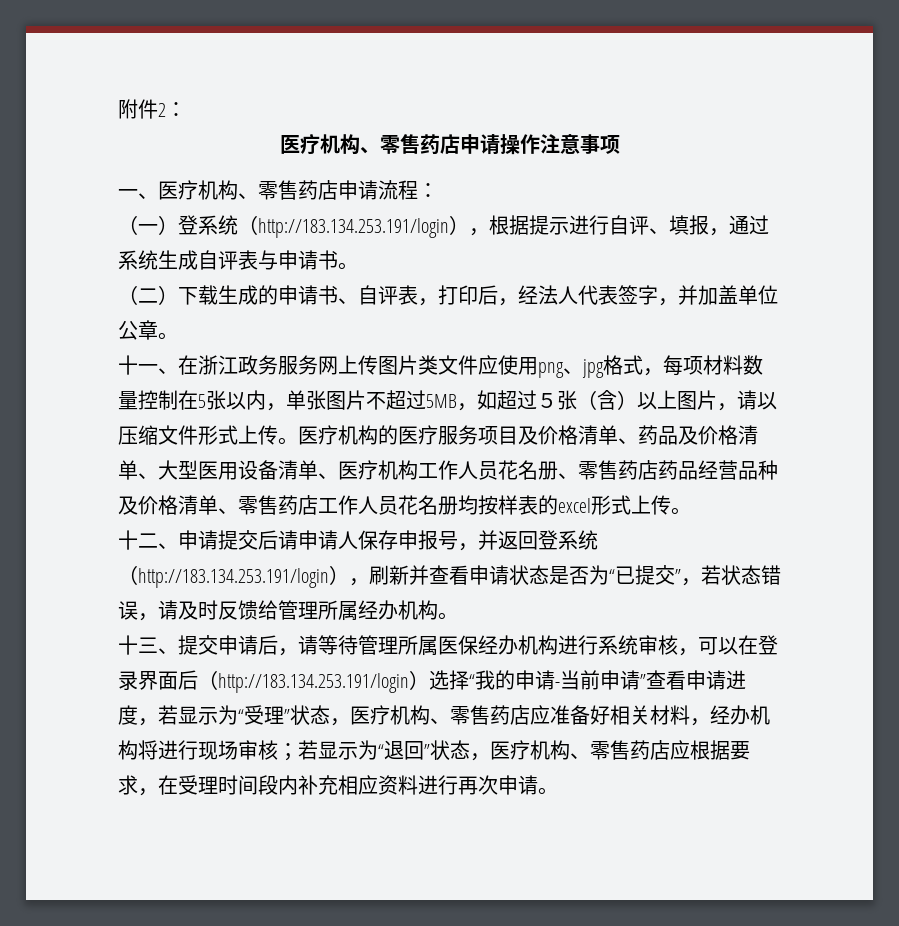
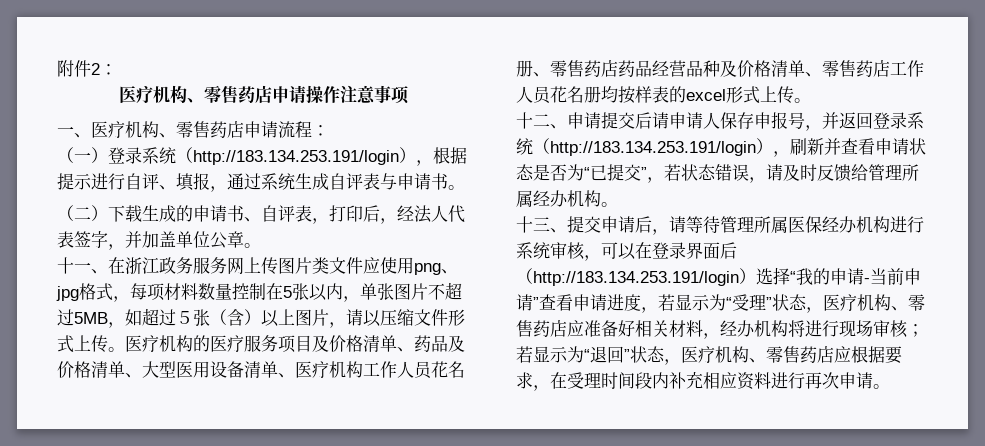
- （一）登系统（http://183.134.253.191/login），根据提示进行自评、填报，通过系统生成自评表与申请书。
+ （一）登录系统（http://183.134.253.191/login），根据提示进行自评、填报，通过系统生成自评表与申请书。
- 十二、申请提交后请申请人保存申报号，并返回登系统（http://183.134.253.191/login），刷新并查看申请状态是否为“已提交”，若状态错误，请及时反馈给管理所属经办机构。
+ 十二、申请提交后请申请人保存申报号，并返回登录系统（http://183.134.253.191/login），刷新并查看申请状态是否为“已提交”，若状态错误，请及时反馈给管理所属经办机构。

